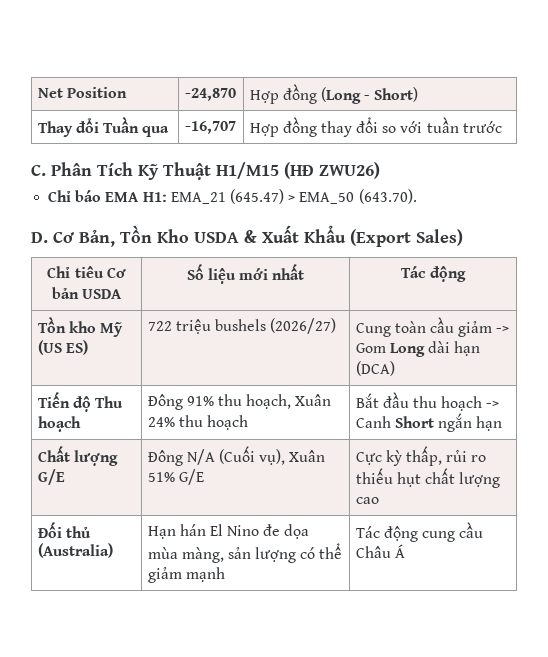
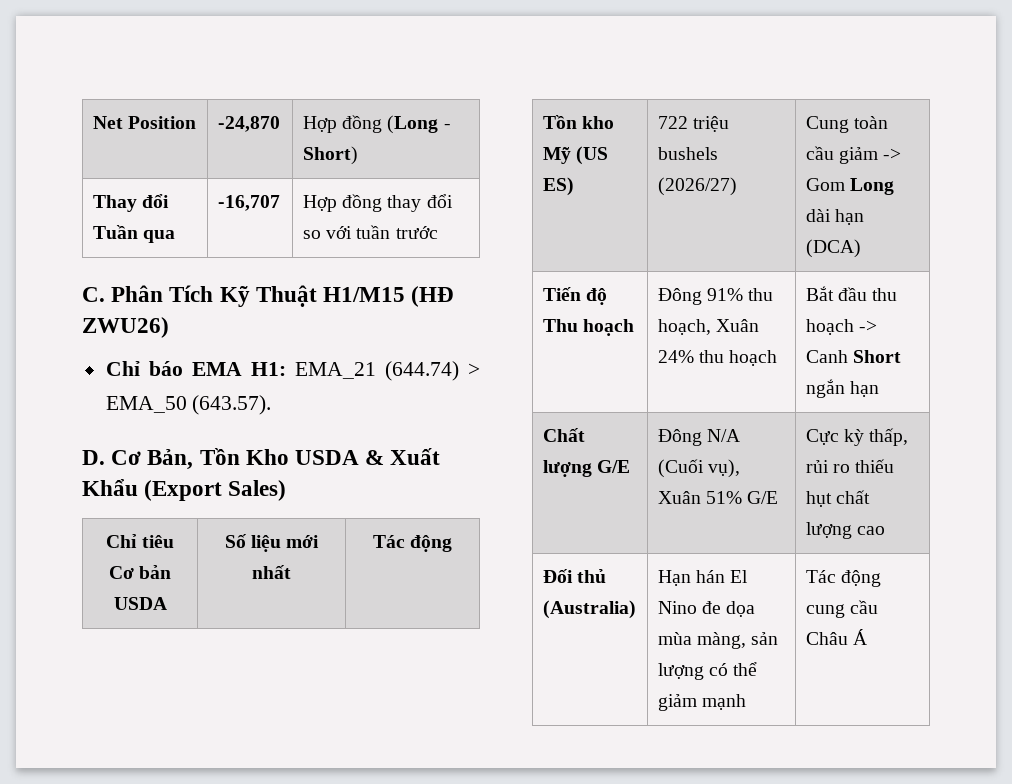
- Chỉ báo EMA H1: EMA_21 (645.47) > EMA_50 (643.70).
+ Chỉ báo EMA H1: EMA_21 (644.74) > EMA_50 (643.57).

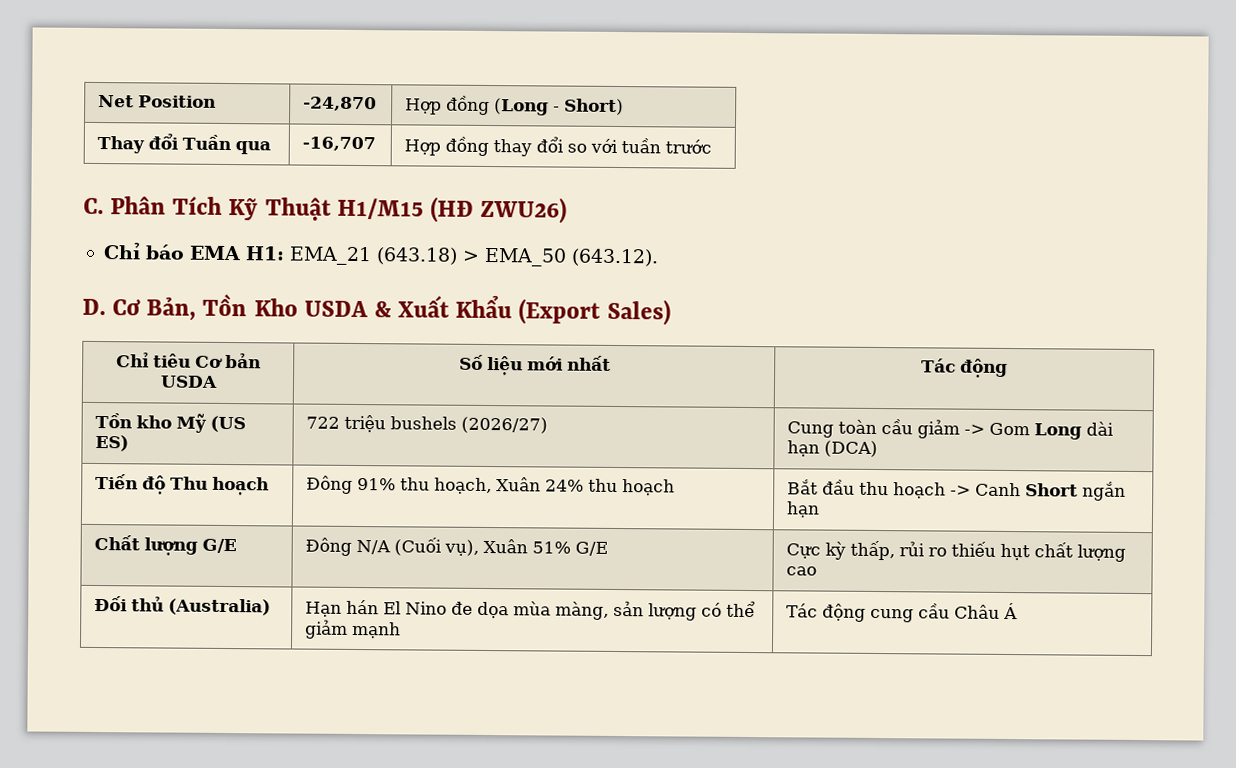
- Chỉ báo EMA H1: EMA_21 (644.74) > EMA_50 (643.57).
+ Chỉ báo EMA H1: EMA_21 (643.18) > EMA_50 (643.12).

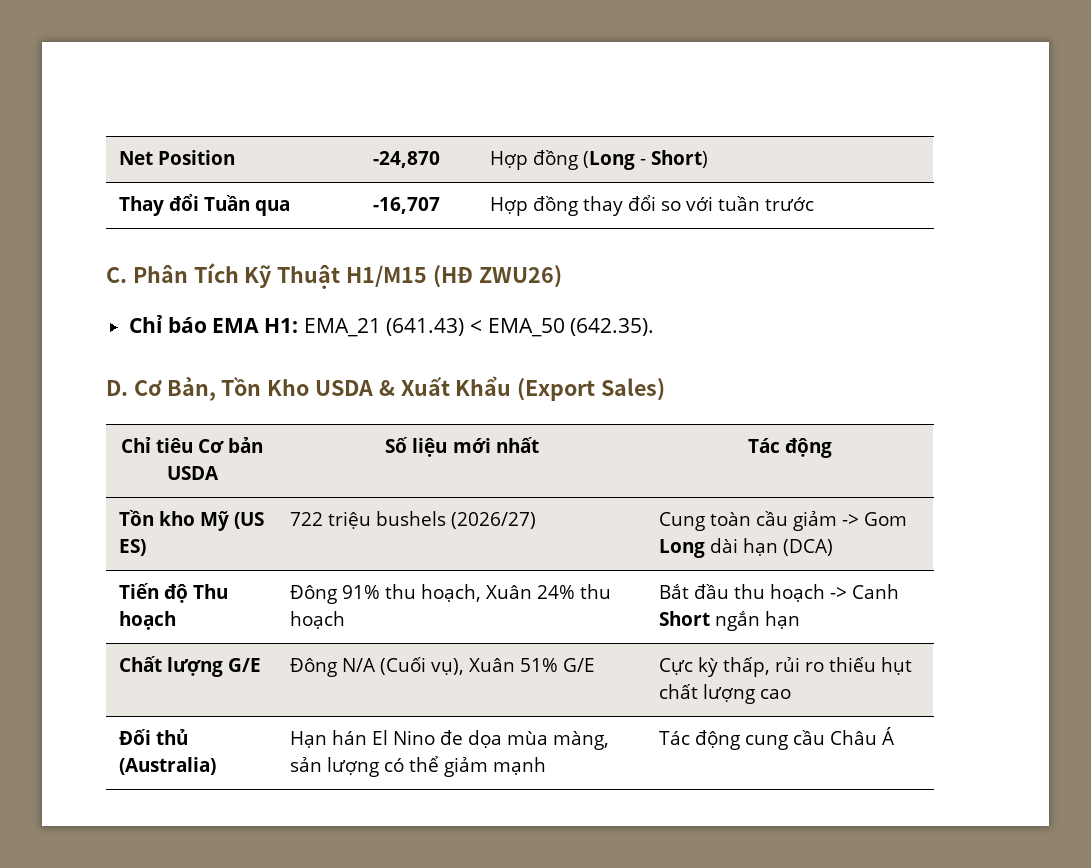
- Chỉ báo EMA H1: EMA_21 (643.18) > EMA_50 (643.12).
+ Chỉ báo EMA H1: EMA_21 (641.43) < EMA_50 (642.35).

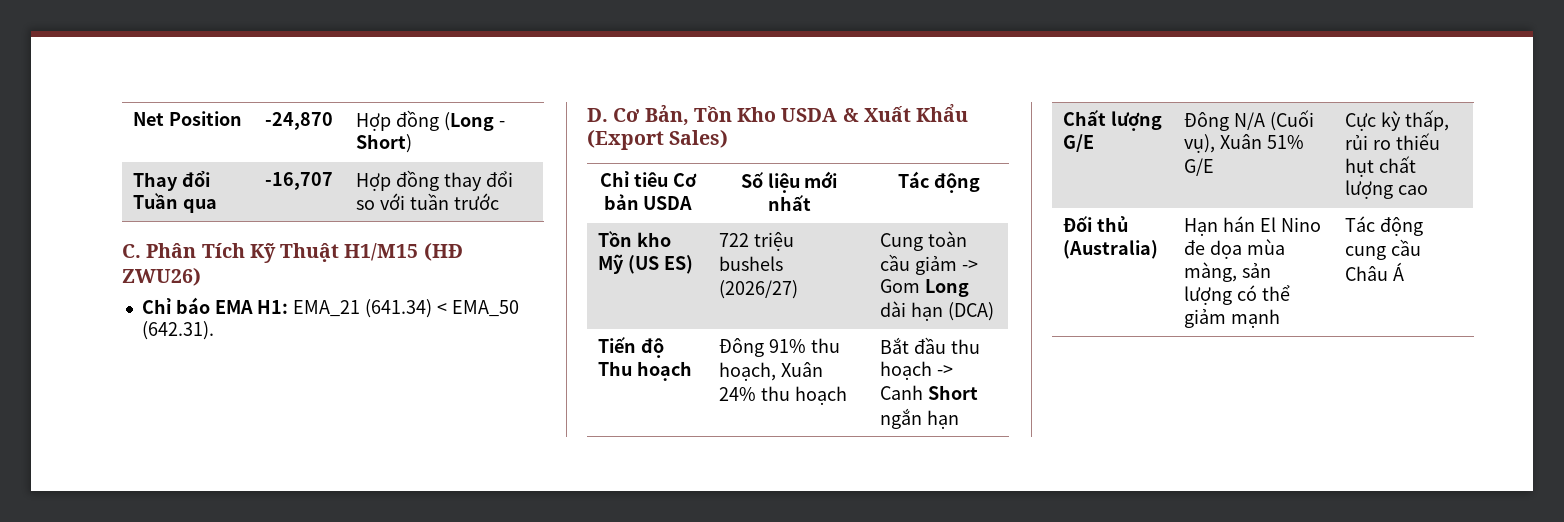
- Chỉ báo EMA H1: EMA_21 (641.43) < EMA_50 (642.35).
+ Chỉ báo EMA H1: EMA_21 (641.34) < EMA_50 (642.31).

